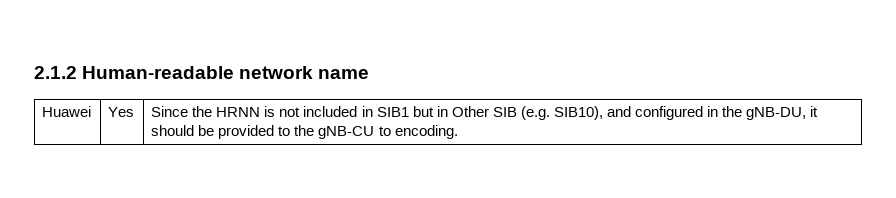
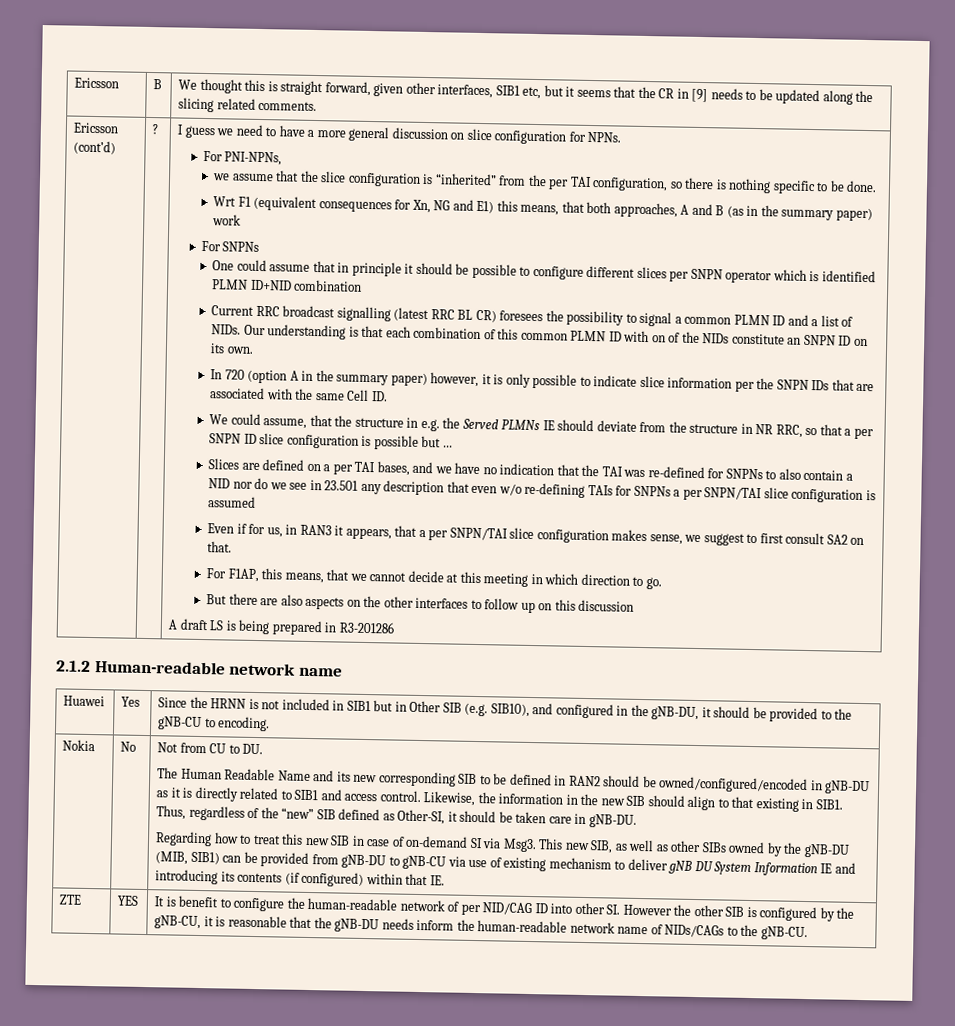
+ Ericsson | B | We thought this is straight forward, given other interfaces, SIB1 etc, but it seems that the CR in [9] needs to be updated along the slicing related comments.
+ Ericsson (cont’d) | ? | I guess we need to have a more general discussion on slice configuration for NPNs.
+ For PNI-NPNs,
+ we assume that the slice configuration is “inherited” from the per TAI configuration, so there is nothing specific to be done.
+ Wrt F1 (equivalent consequences for Xn, NG and E1) this means, that both approaches, A and B (as in the summary paper) work
+ For SNPNs
+ One could assume that in principle it should be possible to configure different slices per SNPN operator which is identified PLMN ID+NID combination
+ Current RRC broadcast signalling (latest RRC BL CR) foresees the possibility to signal a common PLMN ID and a list of NIDs. Our understanding is that each combination of this common PLMN ID with on of the NIDs constitute an SNPN ID on its own.
+ In 720 (option A in the summary paper) however, it is only possible to indicate slice information per the SNPN IDs that are associated with the same Cell ID.
+ We could assume, that the structure in e.g. the Served PLMNs IE should deviate from the structure in NR RRC, so that a per SNPN ID slice configuration is possible but ...
+ Slices are defined on a per TAI bases, and we have no indication that the TAI was re-defined for SNPNs to also contain a NID nor do we see in 23.501 any description that even w/o re-defining TAIs for SNPNs a per SNPN/TAI slice configuration is assumed
+ Even if for us, in RAN3 it appears, that a per SNPN/TAI slice configuration makes sense, we suggest to first consult SA2 on that.
+ For F1AP, this means, that we cannot decide at this meeting in which direction to go.
+ But there are also aspects on the other interfaces to follow up on this discussion
+ A draft LS is being prepared in R3-201286
+ Nokia | No | Not from CU to DU.
+ The Human Readable Name and its new corresponding SIB to be defined in RAN2 should be owned/configured/encoded in gNB-DU as it is directly related to SIB1 and access control. Likewise, the information in the new SIB should align to that existing in SIB1. Thus, regardless of the “new” SIB defined as Other-SI, it should be taken care in gNB-DU.
+ Regarding how to treat this new SIB in case of on-demand SI via Msg3. This new SIB, as well as other SIBs owned by the gNB-DU (MIB, SIB1) can be provided from gNB-DU to gNB-CU via use of existing mechanism to deliver gNB DU System Information IE and introducing its contents (if configured) within that IE.
+ ZTE | YES | It is benefit to configure the human-readable network of per NID/CAG ID into other SI. However the other SIB is configured by the gNB-CU, it is reasonable that the gNB-DU needs inform the human-readable network name of NIDs/CAGs to the gNB-CU.

